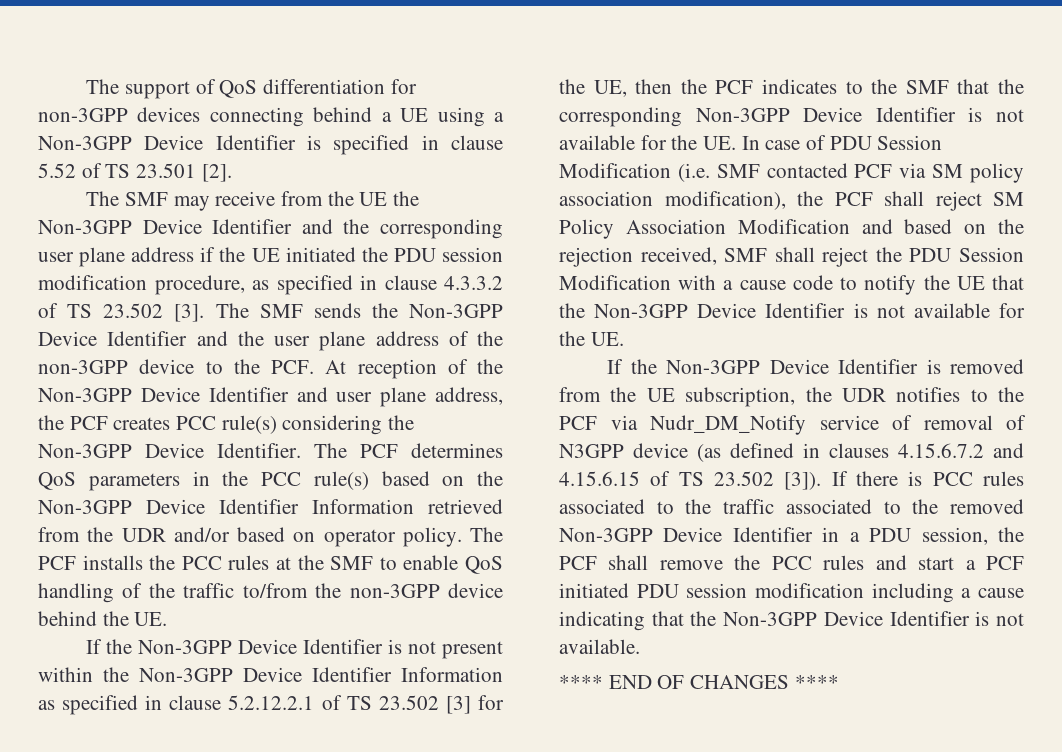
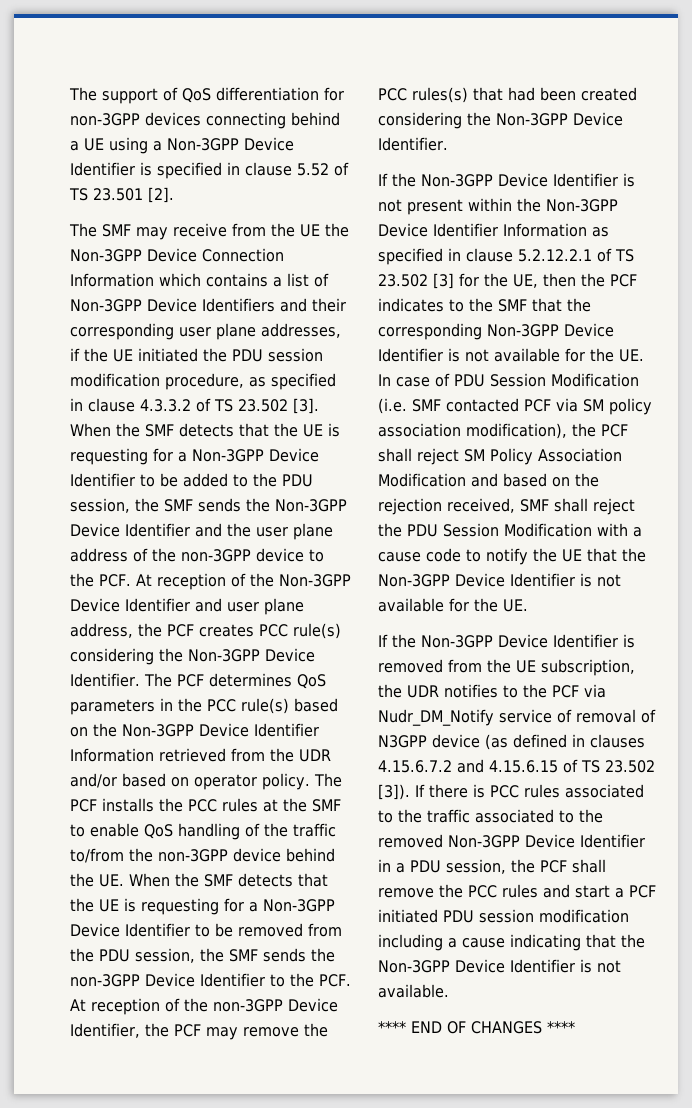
- The SMF may receive from the UE the Non-3GPP Device Identifier and the corresponding user plane address if the UE initiated the PDU session modification procedure, as specified in clause 4.3.3.2 of TS 23.502 [3].
+ The SMF may receive from the UE the Non-3GPP Device Connection Information which contains a list of Non-3GPP Device Identifiers and their corresponding user plane addresses, if the UE initiated the PDU session modification procedure, as specified in clause 4.3.3.2 of TS 23.502 [3].
- The SMF sends the Non-3GPP Device Identifier and the user plane address of the non-3GPP device to the PCF. At reception of the Non-3GPP Device Identifier and user plane address, the PCF creates PCC rule(s) considering the Non-3GPP Device Identifier.
+ When the SMF detects that the UE is requesting for a Non-3GPP Device Identifier to be added to the PDU session, the SMF sends the Non-3GPP Device Identifier and the user plane address of the non-3GPP device to the PCF. At reception of the Non-3GPP Device Identifier and user plane address, the PCF creates PCC rule(s) considering the Non-3GPP Device Identifier.
- The PCF installs the PCC rules at the SMF to enable QoS handling of the traffic to/from the non-3GPP device behind the UE.
+ The PCF installs the PCC rules at the SMF to enable QoS handling of the traffic to/from the non-3GPP device behind the UE. When the SMF detects that the UE is requesting for a Non-3GPP Device Identifier to be removed from the PDU session, the SMF sends the non-3GPP Device Identifier to the PCF. At reception of the non-3GPP Device Identifier, the PCF may remove the PCC rules(s) that had been created considering the Non-3GPP Device Identifier.

